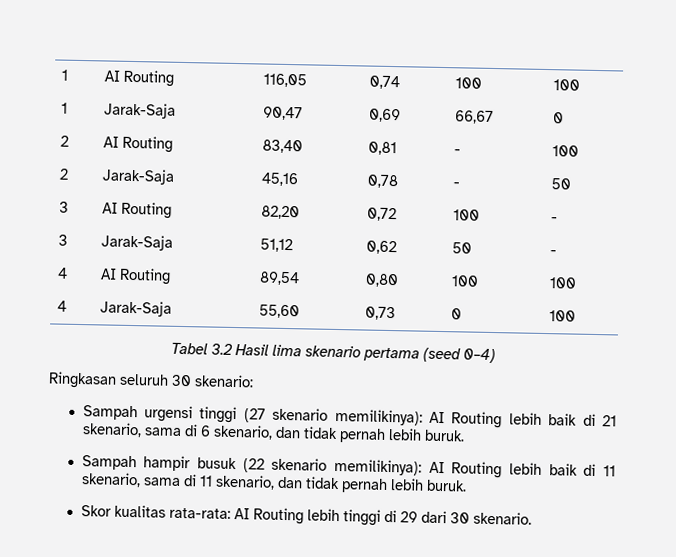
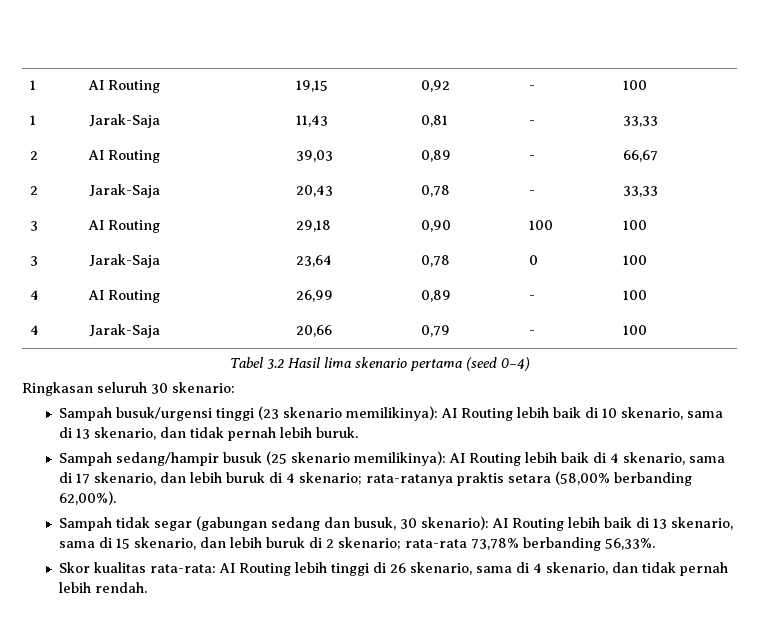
- 1 | AI Routing | 116,05 | 0,74 | 100 | 100
+ 1 | AI Routing | 19,15 | 0,92 | - | 100
- 1 | Jarak-Saja | 90,47 | 0,69 | 66,67 | 0
+ 1 | Jarak-Saja | 11,43 | 0,81 | - | 33,33
- 2 | AI Routing | 83,40 | 0,81 | - | 100
+ 2 | AI Routing | 39,03 | 0,89 | - | 66,67
- 2 | Jarak-Saja | 45,16 | 0,78 | - | 50
+ 2 | Jarak-Saja | 20,43 | 0,78 | - | 33,33
- 3 | AI Routing | 82,20 | 0,72 | 100 | -
+ 3 | AI Routing | 29,18 | 0,90 | 100 | 100
- 3 | Jarak-Saja | 51,12 | 0,62 | 50 | -
+ 3 | Jarak-Saja | 23,64 | 0,78 | 0 | 100
- 4 | AI Routing | 89,54 | 0,80 | 100 | 100
+ 4 | AI Routing | 26,99 | 0,89 | - | 100
- 4 | Jarak-Saja | 55,60 | 0,73 | 0 | 100
+ 4 | Jarak-Saja | 20,66 | 0,79 | - | 100
- Sampah urgensi tinggi (27 skenario memilikinya): AI Routing lebih baik di 21 skenario, sama di 6 skenario, dan tidak pernah lebih buruk.
+ Sampah busuk/urgensi tinggi (23 skenario memilikinya): AI Routing lebih baik di 10 skenario, sama di 13 skenario, dan tidak pernah lebih buruk.
- Sampah hampir busuk (22 skenario memilikinya): AI Routing lebih baik di 11 skenario, sama di 11 skenario, dan tidak pernah lebih buruk.
+ Sampah sedang/hampir busuk (25 skenario memilikinya): AI Routing lebih baik di 4 skenario, sama di 17 skenario, dan lebih buruk di 4 skenario; rata-ratanya praktis setara (58,00% berbanding 62,00%).
+ Sampah tidak segar (gabungan sedang dan busuk, 30 skenario): AI Routing lebih baik di 13 skenario, sama di 15 skenario, dan lebih buruk di 2 skenario; rata-rata 73,78% berbanding 56,33%.
- Skor kualitas rata-rata: AI Routing lebih tinggi di 29 dari 30 skenario.
+ Skor kualitas rata-rata: AI Routing lebih tinggi di 26 skenario, sama di 4 skenario, dan tidak pernah lebih rendah.

